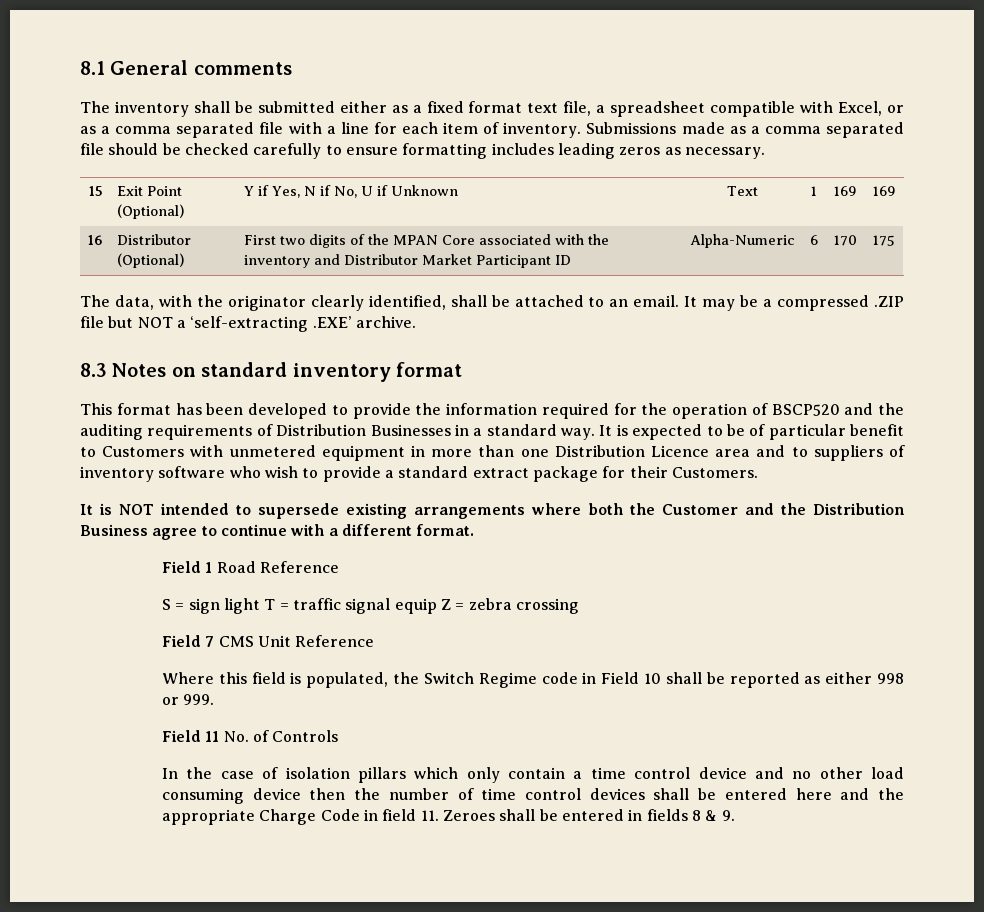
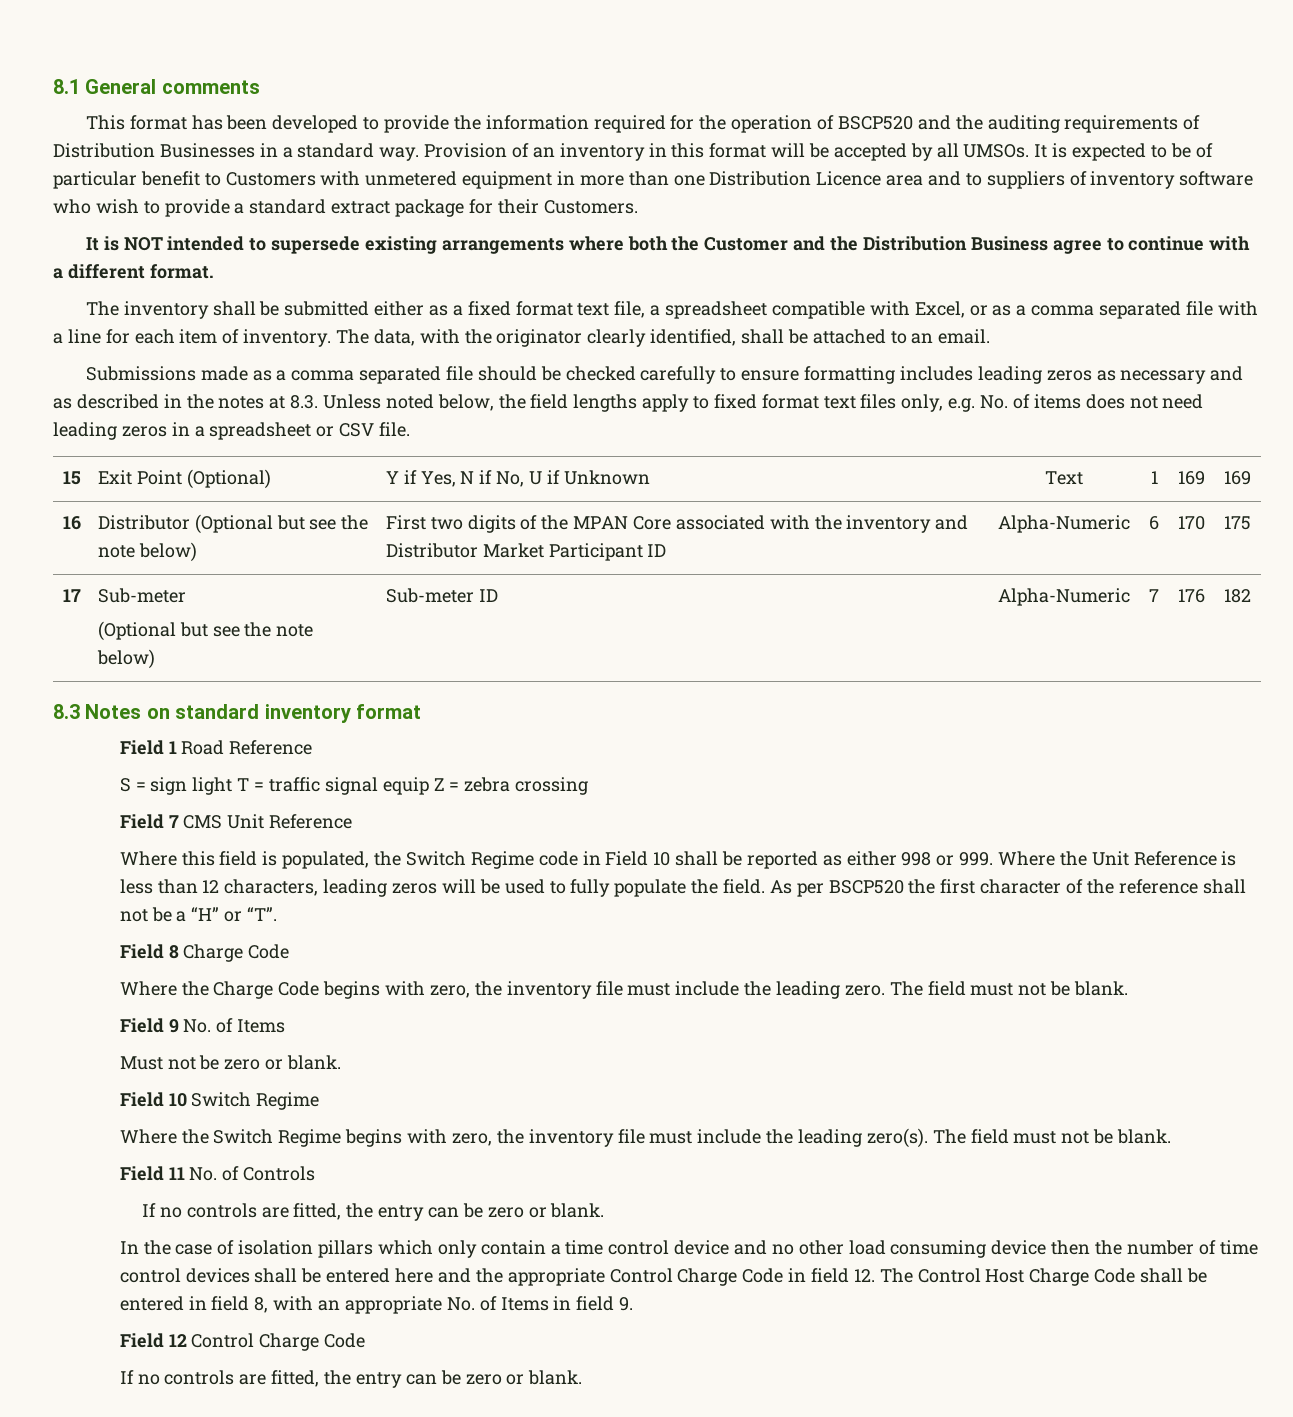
- The inventory shall be submitted either as a fixed format text file, a spreadsheet compatible with Excel, or as a comma separated file with a line for each item of inventory. Submissions made as a comma separated file should be checked carefully to ensure formatting includes leading zeros as necessary.
- 15 | Exit Point (Optional) | Y if Yes, N if No, U if Unknown | Text | 1 | 169 | 169
- 16 | Distributor (Optional) | First two digits of the MPAN Core associated with the inventory and Distributor Market Participant ID | Alpha-Numeric | 6 | 170 | 175
- The data, with the originator clearly identified, shall be attached to an email. It may be a compressed .ZIP file but NOT a ‘self-extracting .EXE’ archive.
- 8.3 Notes on standard inventory format
+ Provision of an inventory in this format will be accepted by all UMSOs.
+ The inventory shall be submitted either as a fixed format text file, a spreadsheet compatible with Excel, or as a comma separated file with a line for each item of inventory. The data, with the originator clearly identified, shall be attached to an email.
+ Submissions made as a comma separated file should be checked carefully to ensure formatting includes leading zeros as necessary and as described in the notes at 8.3. Unless noted below, the field lengths apply to fixed format text files only, e.g. No. of items does not need leading zeros in a spreadsheet or CSV file.
+ 15 | Exit Point (Optional) | Y if Yes, N if No, U if Unknown | Text | 1 | 169 | 169
+ 16 | Distributor (Optional but see the note below) | First two digits of the MPAN Core associated with the inventory and Distributor Market Participant ID | Alpha-Numeric | 6 | 170 | 175
+ 17 | Sub-meter
+ (Optional but see the note below) | Sub-meter ID | Alpha-Numeric | 7 | 176 | 182
+ 8.3 Notes on standard inventory format
- Where this field is populated, the Switch Regime code in Field 10 shall be reported as either 998 or 999.
+ Where this field is populated, the Switch Regime code in Field 10 shall be reported as either 998 or 999. Where the Unit Reference is less than 12 characters, leading zeros will be used to fully populate the field. As per BSCP520 the first character of the reference shall not be a “H” or “T”.
+ Field 8 Charge Code
+ Where the Charge Code begins with zero, the inventory file must include the leading zero. The field must not be blank.
+ Field 9 No. of Items
+ Must not be zero or blank.
+ Field 10 Switch Regime
+ Where the Switch Regime begins with zero, the inventory file must include the leading zero(s). The field must not be blank.
  Field 11 No. of Controls
+ If no controls are fitted, the entry can be zero or blank.
- In the case of isolation pillars which only contain a time control device and no other load consuming device then the number of time control devices shall be entered here and the appropriate Charge Code in field 11. Zeroes shall be entered in fields 8 & 9.
+ In the case of isolation pillars which only contain a time control device and no other load consuming device then the number of time control devices shall be entered here and the appropriate Control Charge Code in field 12. The Control Host Charge Code shall be entered in field 8, with an appropriate No. of Items in field 9.
+ Field 12 Control Charge Code
+ If no controls are fitted, the entry can be zero or blank.

